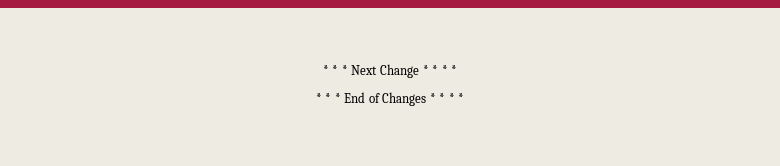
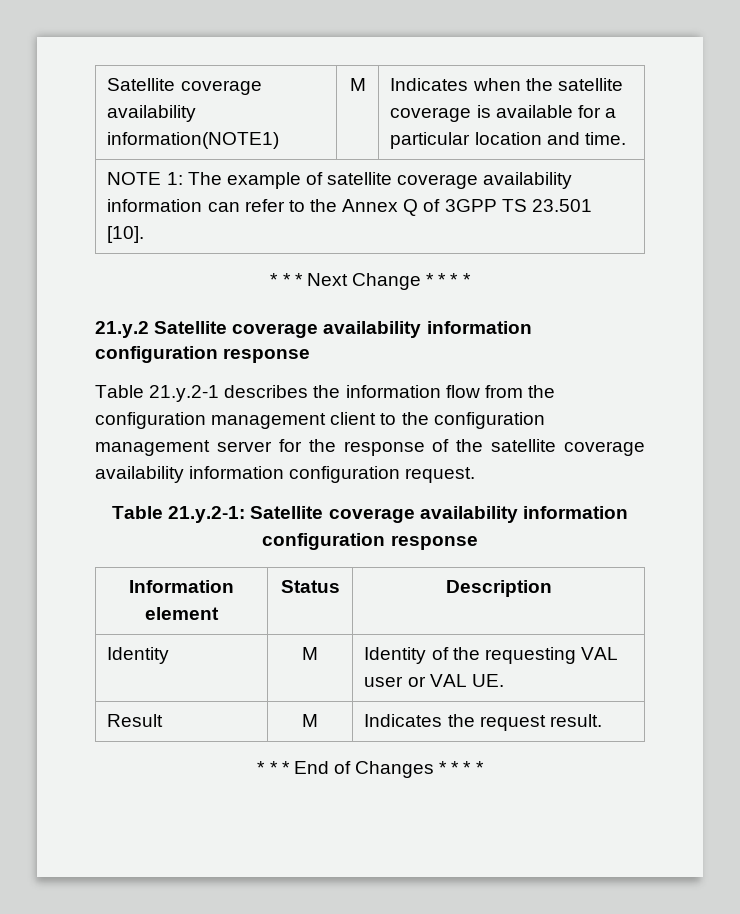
+ Satellite coverage availability information(NOTE1) | M | Indicates when the satellite coverage is available for a particular location and time.
+ NOTE 1: The example of satellite coverage availability information can refer to the Annex Q of 3GPP TS 23.501 [10].
+ 21.y.2 Satellite coverage availability information configuration response
+ Table 21.y.2-1 describes the information flow from the configuration management client to the configuration management server for the response of the satellite coverage availability information configuration request.
+ Table 21.y.2-1: Satellite coverage availability information configuration response
+ Information element | Status | Description
+ Identity | M | Identity of the requesting VAL user or VAL UE.
+ Result | M | Indicates the request result.

